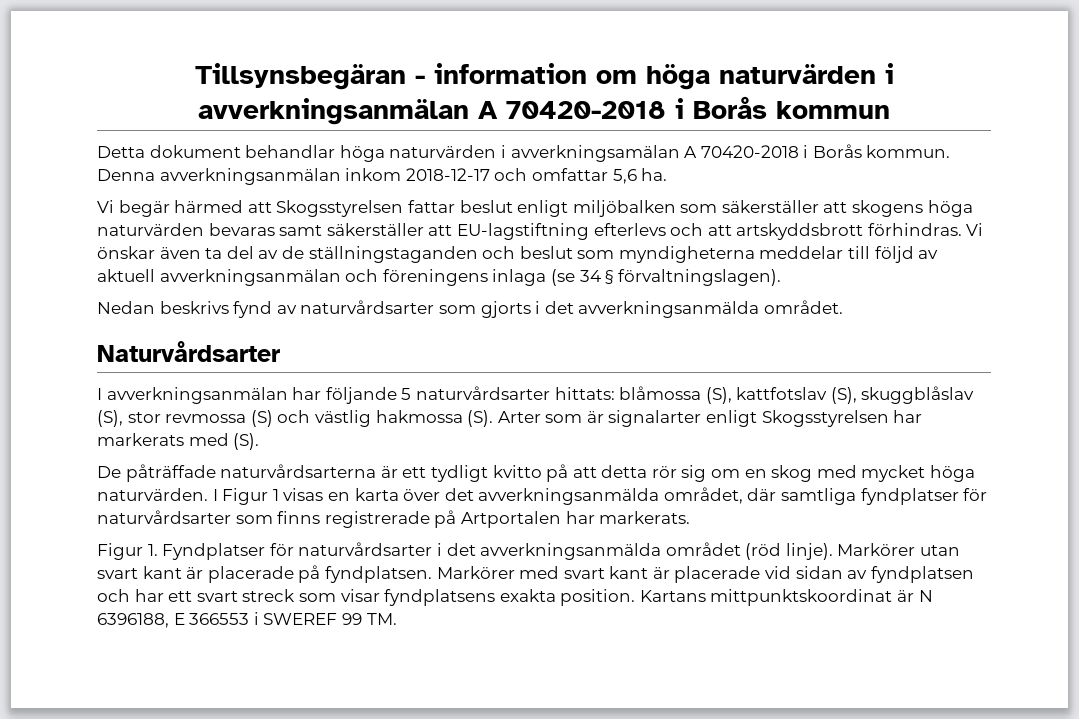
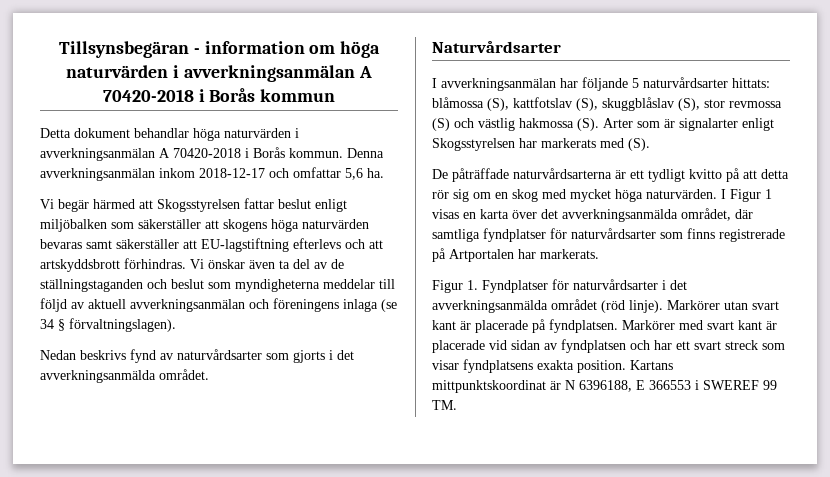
- Detta dokument behandlar höga naturvärden i avverkningsamälan A 70420-2018 i Borås kommun.
+ Detta dokument behandlar höga naturvärden i avverkningsanmälan A 70420-2018 i Borås kommun.

